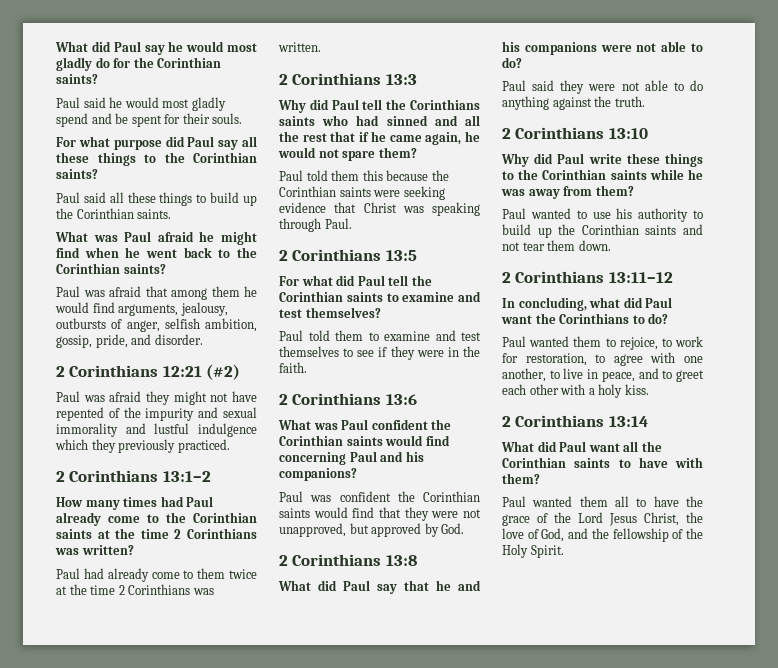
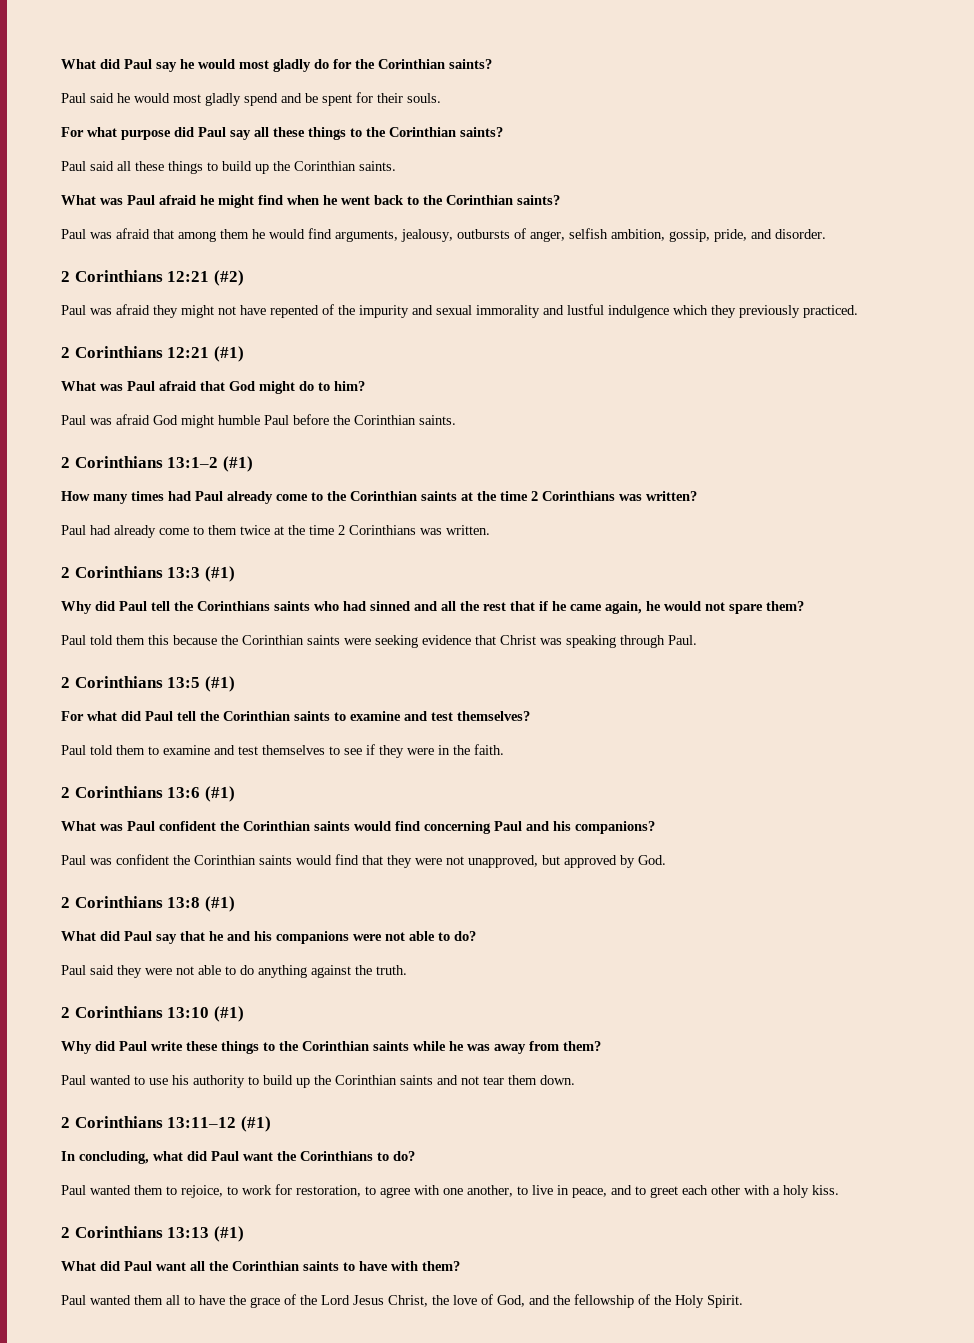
+ 2 Corinthians 12:21 (#1)
+ What was Paul afraid that God might do to him?
+ Paul was afraid God might humble Paul before the Corinthian saints.
- 2 Corinthians 13:1–2
+ 2 Corinthians 13:1–2 (#1)
- 2 Corinthians 13:3
+ 2 Corinthians 13:3 (#1)
- 2 Corinthians 13:5
+ 2 Corinthians 13:5 (#1)
- 2 Corinthians 13:6
+ 2 Corinthians 13:6 (#1)
- 2 Corinthians 13:8
+ 2 Corinthians 13:8 (#1)
- 2 Corinthians 13:10
+ 2 Corinthians 13:10 (#1)
- 2 Corinthians 13:11–12
+ 2 Corinthians 13:11–12 (#1)
- 2 Corinthians 13:14
+ 2 Corinthians 13:13 (#1)

